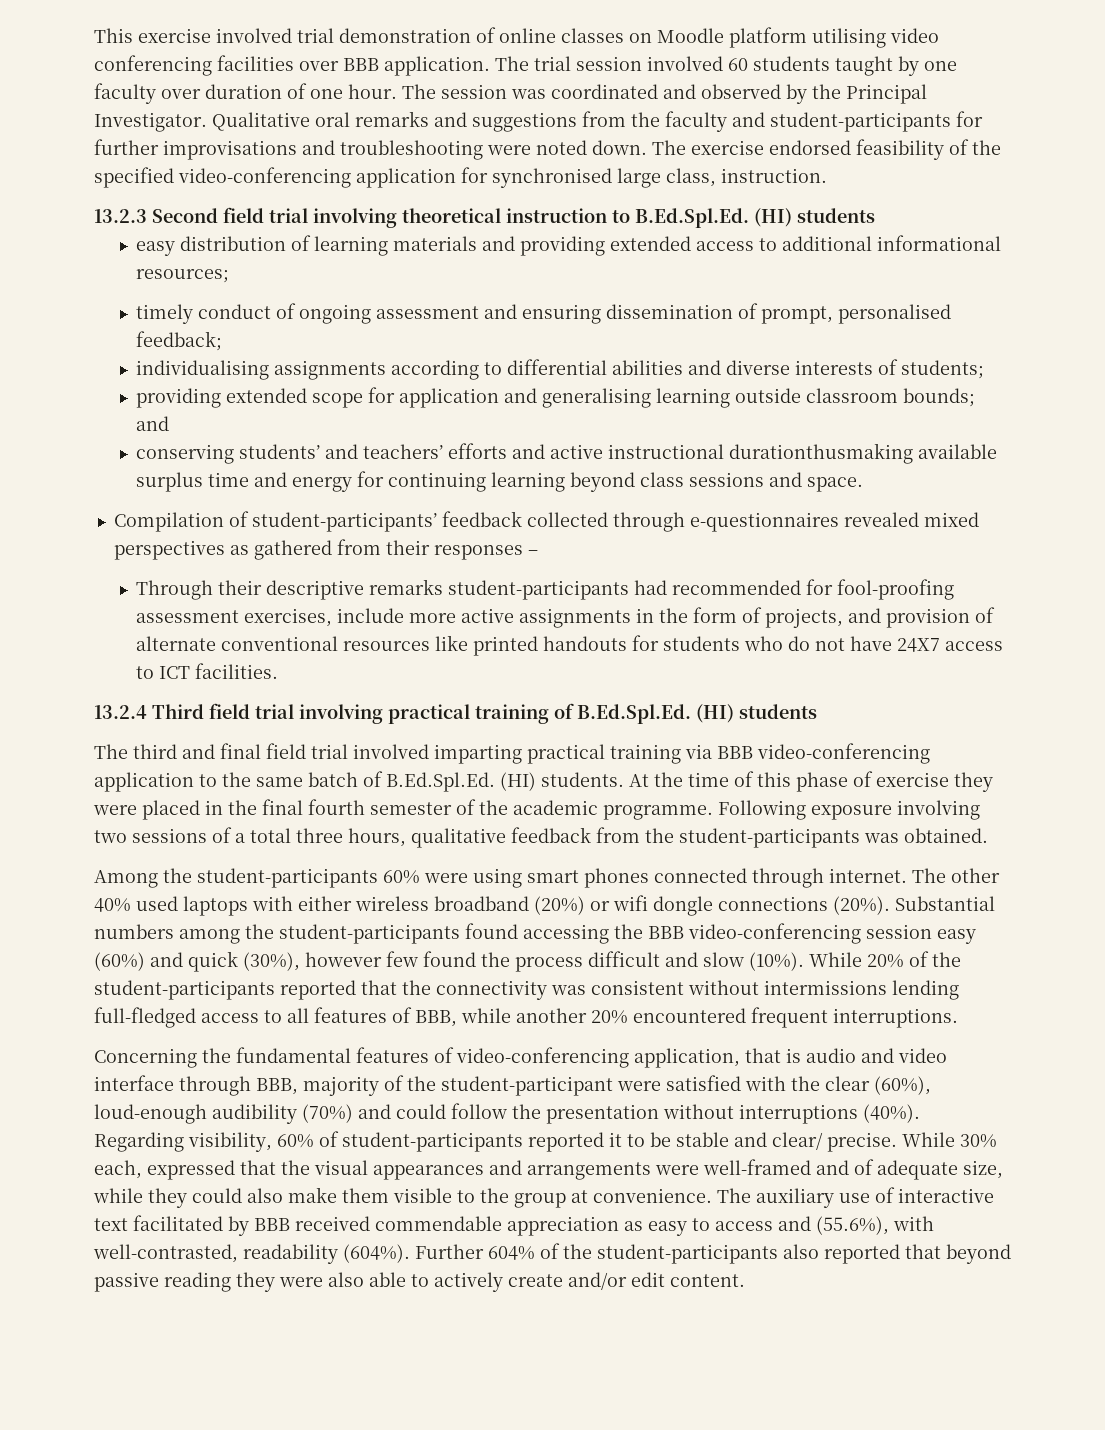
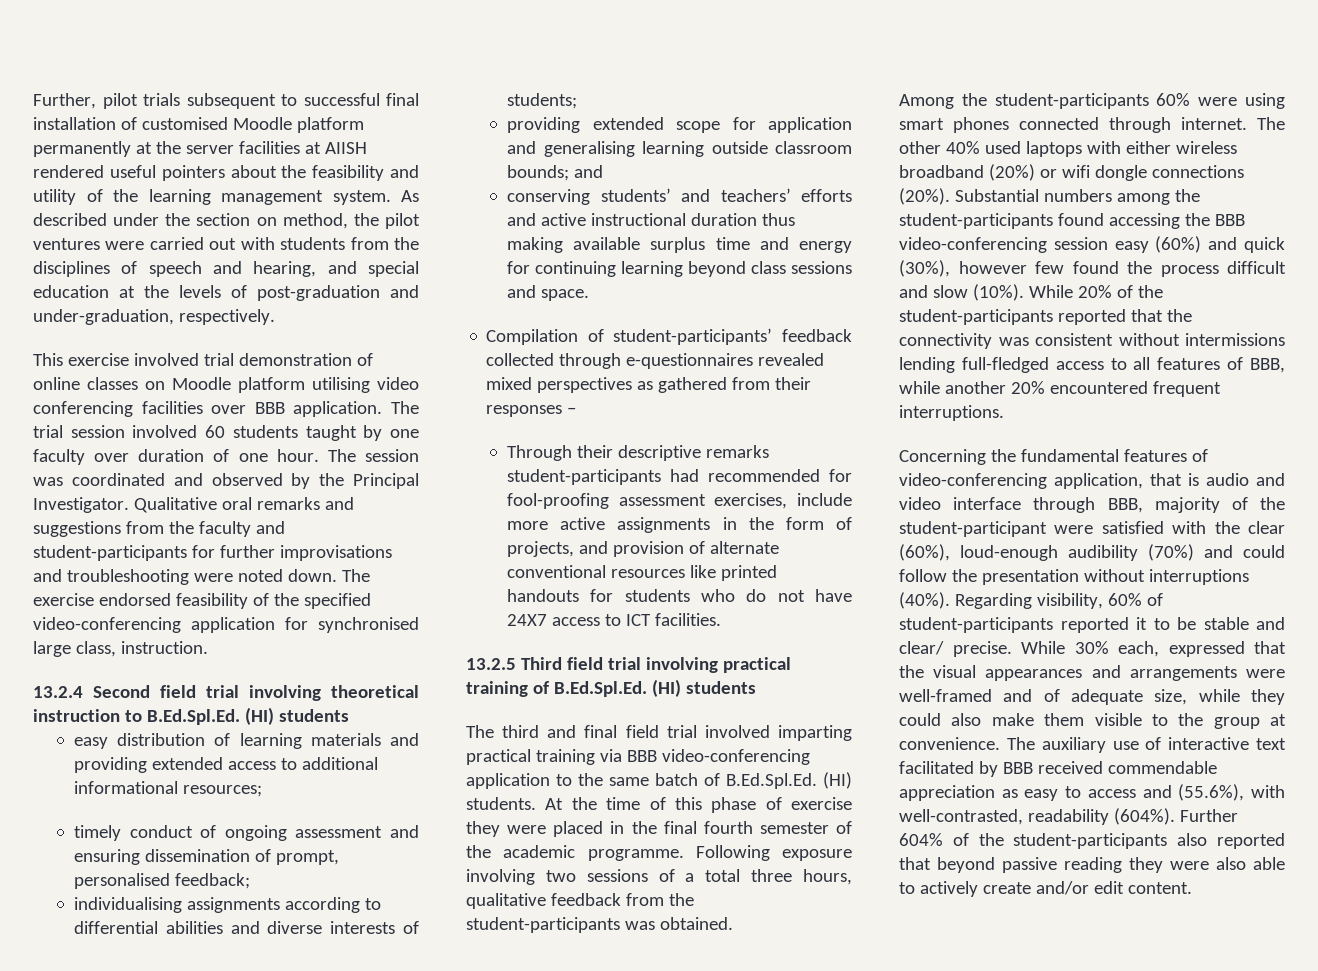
+ Further, pilot trials subsequent to successful final installation of customised Moodle platform permanently at the server facilities at AIISH rendered useful pointers about the feasibility and utility of the learning management system. As described under the section on method, the pilot ventures were carried out with students from the disciplines of speech and hearing, and special education at the levels of post-graduation and under-graduation, respectively.
- 13.2.3 Second field trial involving theoretical instruction to B.Ed.Spl.Ed. (HI) students
+ 13.2.4 Second field trial involving theoretical instruction to B.Ed.Spl.Ed. (HI) students
- conserving students’ and teachers’ efforts and active instructional durationthusmaking available surplus time and energy for continuing learning beyond class sessions and space.
+ conserving students’ and teachers’ efforts and active instructional duration thus making available surplus time and energy for continuing learning beyond class sessions and space.
- 13.2.4 Third field trial involving practical training of B.Ed.Spl.Ed. (HI) students
+ 13.2.5 Third field trial involving practical training of B.Ed.Spl.Ed. (HI) students

